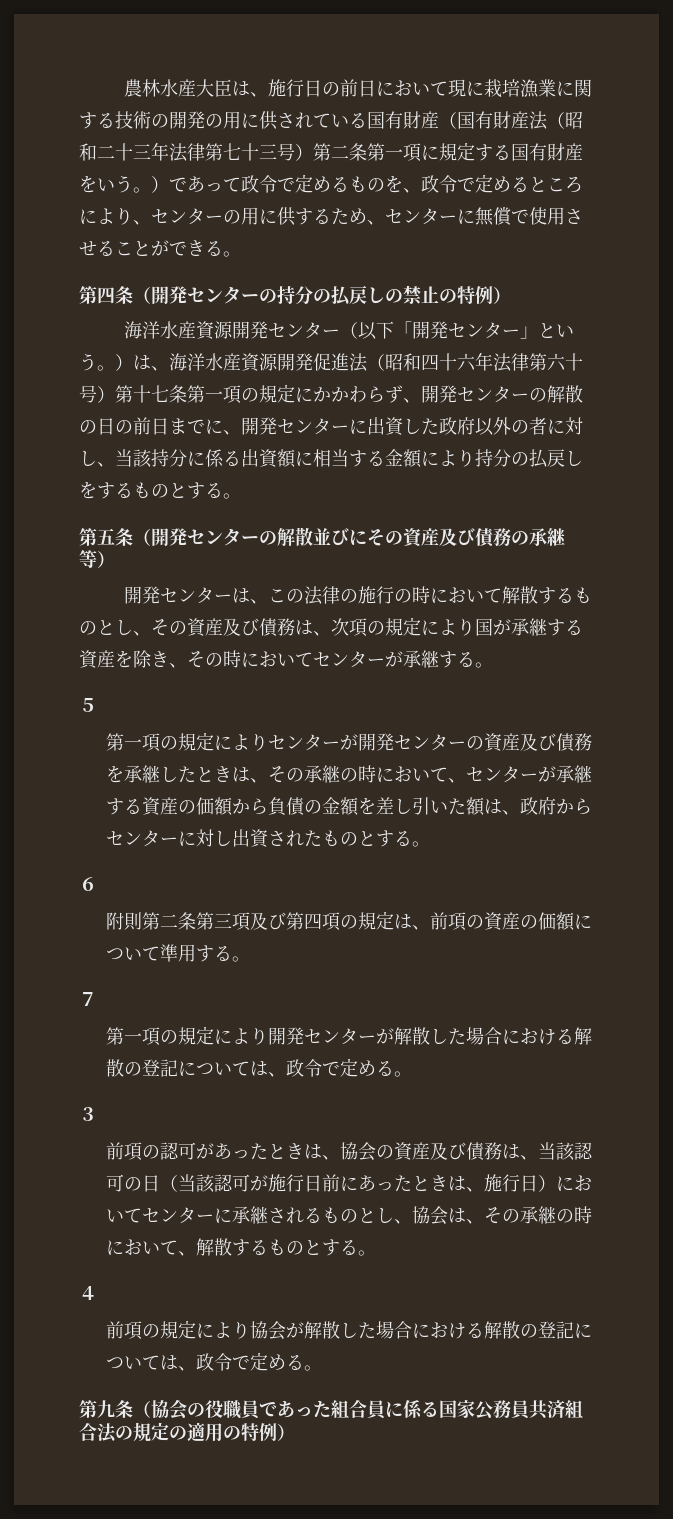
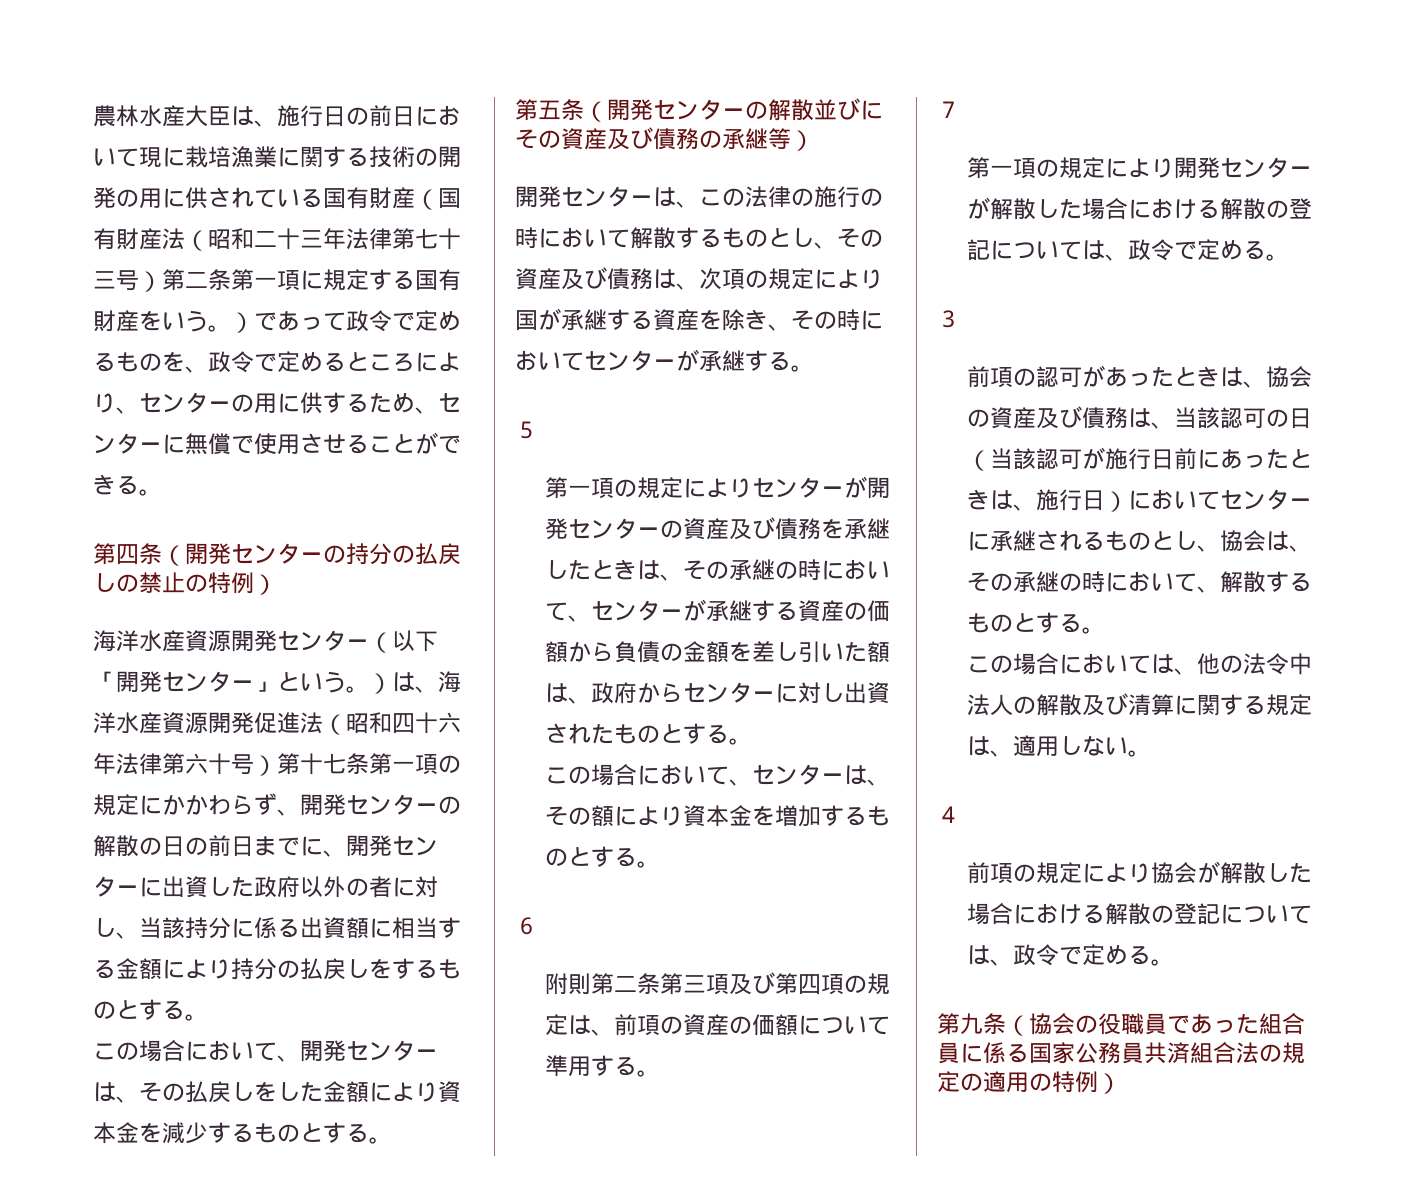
+ この場合において、開発センターは、その払戻しをした金額により資本金を減少するものとする。
+ この場合において、センターは、その額により資本金を増加するものとする。
+ この場合においては、他の法令中法人の解散及び清算に関する規定は、適用しない。

